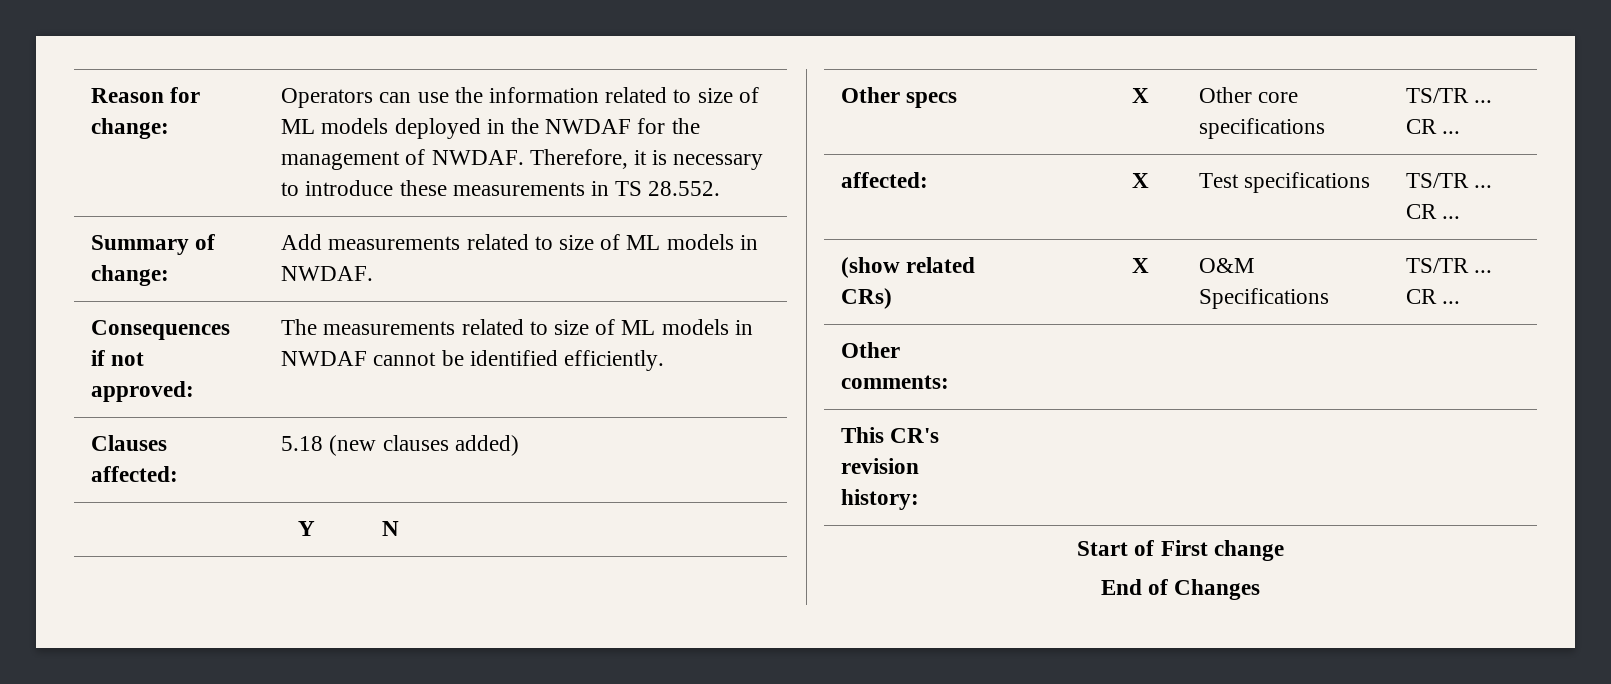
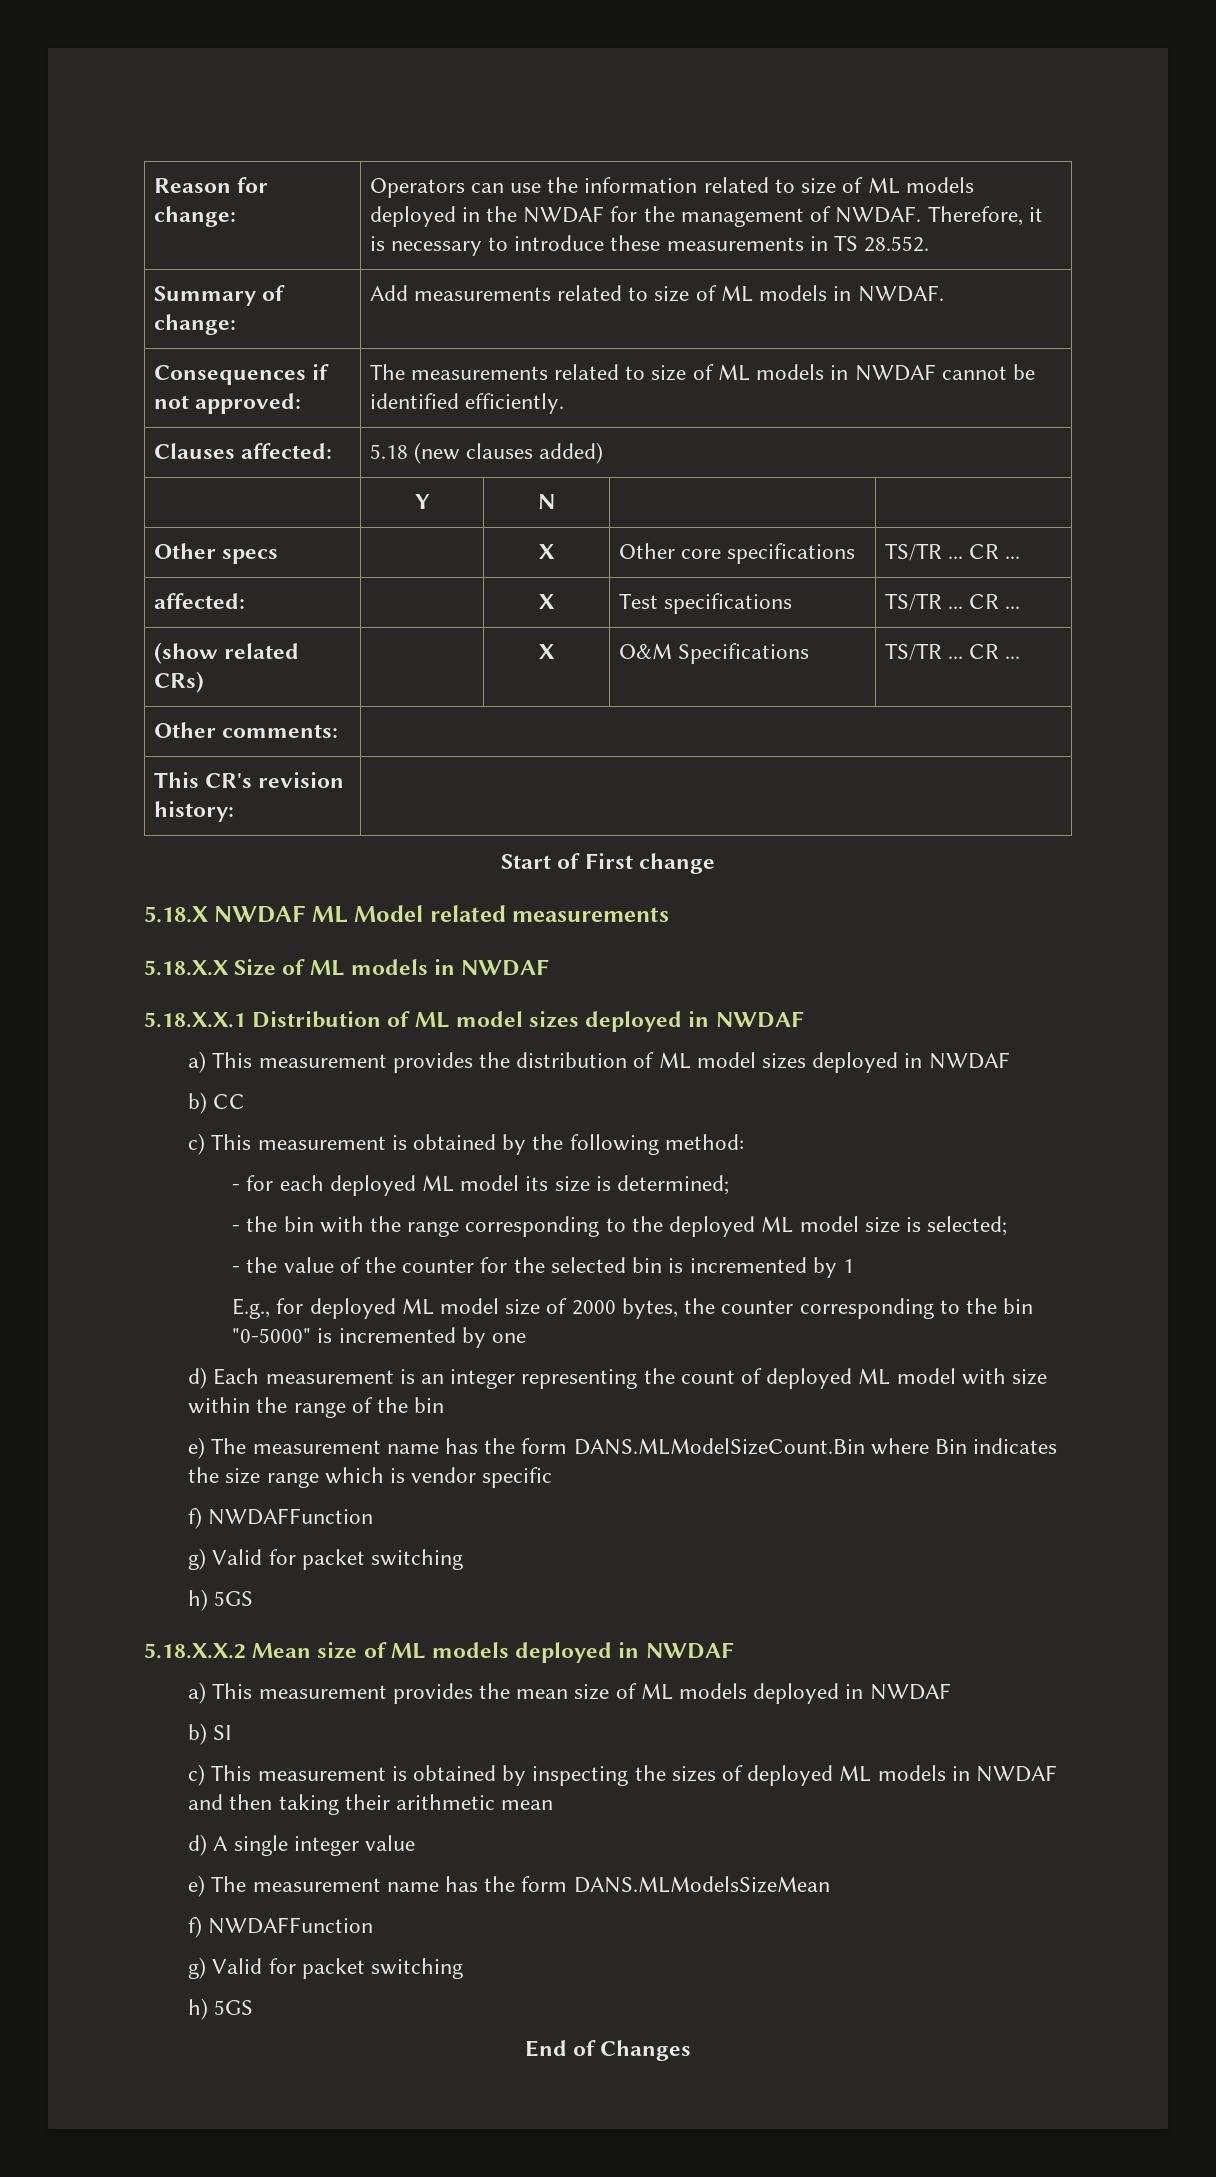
+ 5.18.X NWDAF ML Model related measurements
+ 5.18.X.X Size of ML models in NWDAF
+ 5.18.X.X.1 Distribution of ML model sizes deployed in NWDAF
+ a) This measurement provides the distribution of ML model sizes deployed in NWDAF
+ b) CC
+ c) This measurement is obtained by the following method:
+ - for each deployed ML model its size is determined;
+ - the bin with the range corresponding to the deployed ML model size is selected;
+ - the value of the counter for the selected bin is incremented by 1
+ E.g., for deployed ML model size of 2000 bytes, the counter corresponding to the bin "0-5000" is incremented by one
+ d) Each measurement is an integer representing the count of deployed ML model with size within the range of the bin
+ e) The measurement name has the form DANS.MLModelSizeCount.Bin where Bin indicates the size range which is vendor specific
+ f) NWDAFFunction
+ g) Valid for packet switching
+ h) 5GS
+ 5.18.X.X.2 Mean size of ML models deployed in NWDAF
+ a) This measurement provides the mean size of ML models deployed in NWDAF
+ b) SI
+ c) This measurement is obtained by inspecting the sizes of deployed ML models in NWDAF and then taking their arithmetic mean
+ d) A single integer value
+ e) The measurement name has the form DANS.MLModelsSizeMean
+ f) NWDAFFunction
+ g) Valid for packet switching
+ h) 5GS

